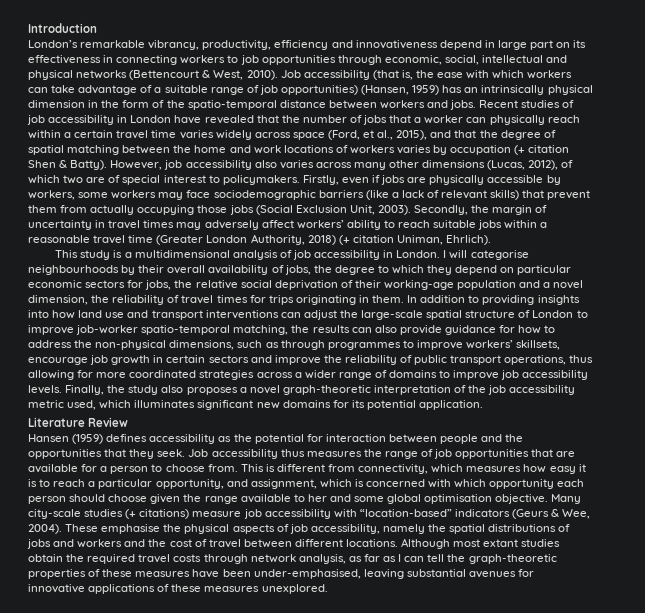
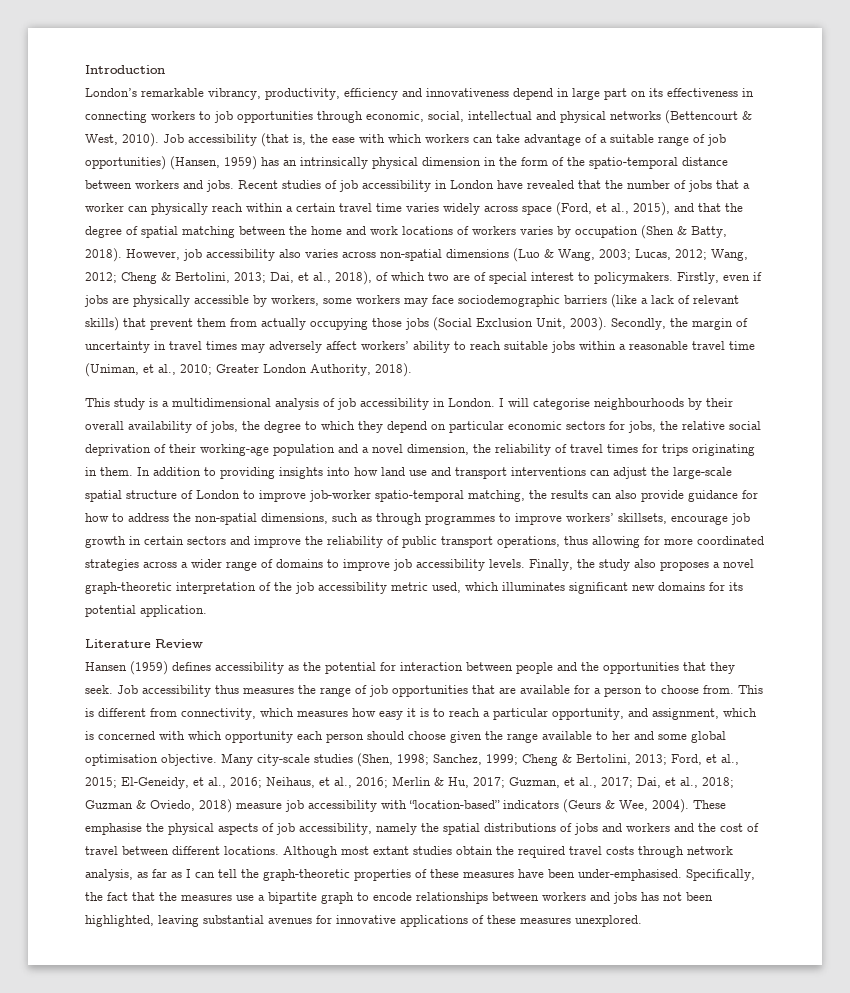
- Recent studies of job accessibility in London have revealed that the number of jobs that a worker can physically reach within a certain travel time varies widely across space (Ford, et al., 2015), and that the degree of spatial matching between the home and work locations of workers varies by occupation (+ citation Shen & Batty).
+ Recent studies of job accessibility in London have revealed that the number of jobs that a worker can physically reach within a certain travel time varies widely across space (Ford, et al., 2015), and that the degree of spatial matching between the home and work locations of workers varies by occupation (Shen & Batty, 2018).
- However, job accessibility also varies across many other dimensions (Lucas, 2012), of which two are of special interest to policymakers.
+ However, job accessibility also varies across non-spatial dimensions (Luo & Wang, 2003; Lucas, 2012; Wang, 2012; Cheng & Bertolini, 2013; Dai, et al., 2018), of which two are of special interest to policymakers.
- Secondly, the margin of uncertainty in travel times may adversely affect workers’ ability to reach suitable jobs within a reasonable travel time (Greater London Authority, 2018) (+ citation Uniman, Ehrlich).
+ Secondly, the margin of uncertainty in travel times may adversely affect workers’ ability to reach suitable jobs within a reasonable travel time (Uniman, et al., 2010; Greater London Authority, 2018).
- In addition to providing insights into how land use and transport interventions can adjust the large-scale spatial structure of London to improve job-worker spatio-temporal matching, the results can also provide guidance for how to address the non-physical dimensions, such as through programmes to improve workers’ skillsets, encourage job growth in certain sectors and improve the reliability of public transport operations, thus allowing for more coordinated strategies across a wider range of domains to improve job accessibility levels.
+ In addition to providing insights into how land use and transport interventions can adjust the large-scale spatial structure of London to improve job-worker spatio-temporal matching, the results can also provide guidance for how to address the non-spatial dimensions, such as through programmes to improve workers’ skillsets, encourage job growth in certain sectors and improve the reliability of public transport operations, thus allowing for more coordinated strategies across a wider range of domains to improve job accessibility levels.
- Many city-scale studies (+ citations) measure job accessibility with “location-based” indicators (Geurs & Wee, 2004).
+ Many city-scale studies (Shen, 1998; Sanchez, 1999; Cheng & Bertolini, 2013; Ford, et al., 2015; El-Geneidy, et al., 2016; Neihaus, et al., 2016; Merlin & Hu, 2017; Guzman, et al., 2017; Dai, et al., 2018; Guzman & Oviedo, 2018) measure job accessibility with “location-based” indicators (Geurs & Wee, 2004).
- Although most extant studies obtain the required travel costs through network analysis, as far as I can tell the graph-theoretic properties of these measures have been under-emphasised, leaving substantial avenues for innovative applications of these measures unexplored.
+ Although most extant studies obtain the required travel costs through network analysis, as far as I can tell the graph-theoretic properties of these measures have been under-emphasised. Specifically, the fact that the measures use a bipartite graph to encode relationships between workers and jobs has not been highlighted, leaving substantial avenues for innovative applications of these measures unexplored.

